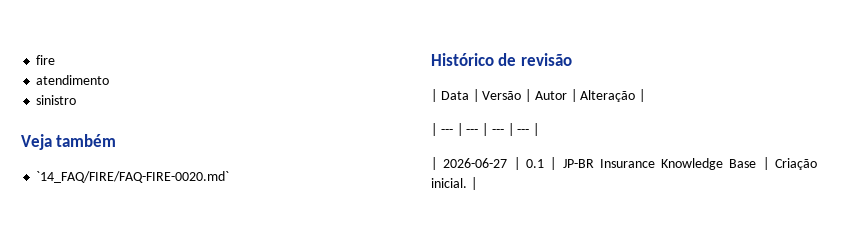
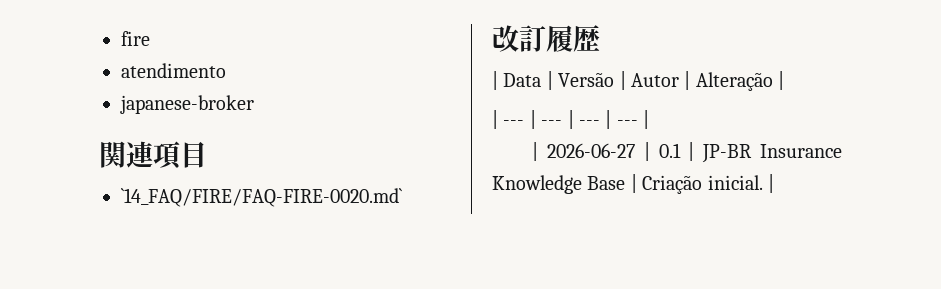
- sinistro
- Veja também
+ japanese-broker
+ 関連項目
  `14_FAQ/FIRE/FAQ-FIRE-0020.md`
- Histórico de revisão
+ 改訂履歴

